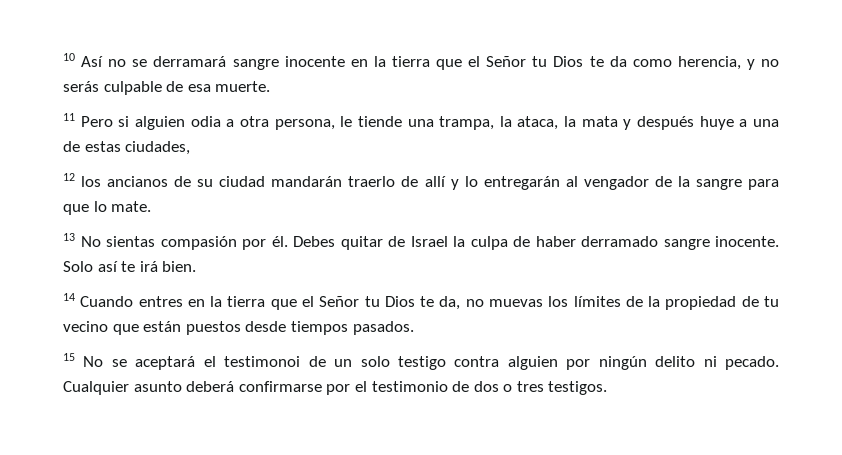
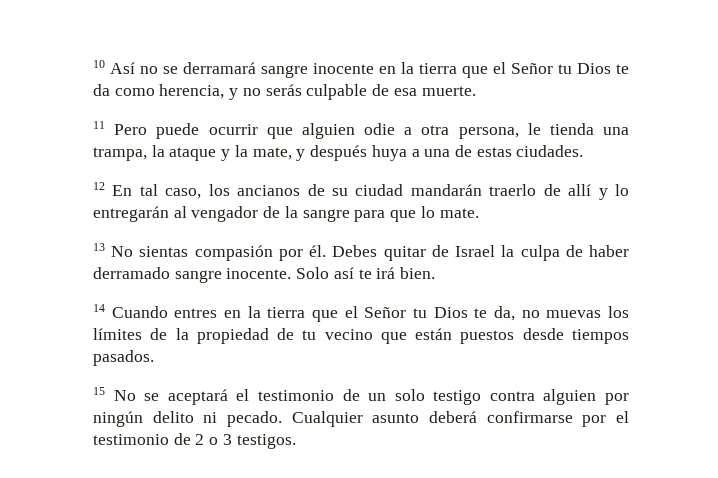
- 11 Pero si alguien odia a otra persona, le tiende una trampa, la ataca, la mata y después huye a una de estas ciudades,
+ 11 Pero puede ocurrir que alguien odie a otra persona, le tienda una trampa, la ataque y la mate, y después huya a una de estas ciudades.
- 12 los ancianos de su ciudad mandarán traerlo de allí y lo entregarán al vengador de la sangre para que lo mate.
+ 12 En tal caso, los ancianos de su ciudad mandarán traerlo de allí y lo entregarán al vengador de la sangre para que lo mate.
- 15 No se aceptará el testimonoi de un solo testigo contra alguien por ningún delito ni pecado.
+ 15 No se aceptará el testimonio de un solo testigo contra alguien por ningún delito ni pecado.
- Cualquier asunto deberá confirmarse por el testimonio de dos o tres testigos.
+ Cualquier asunto deberá confirmarse por el testimonio de 2 o 3 testigos.

